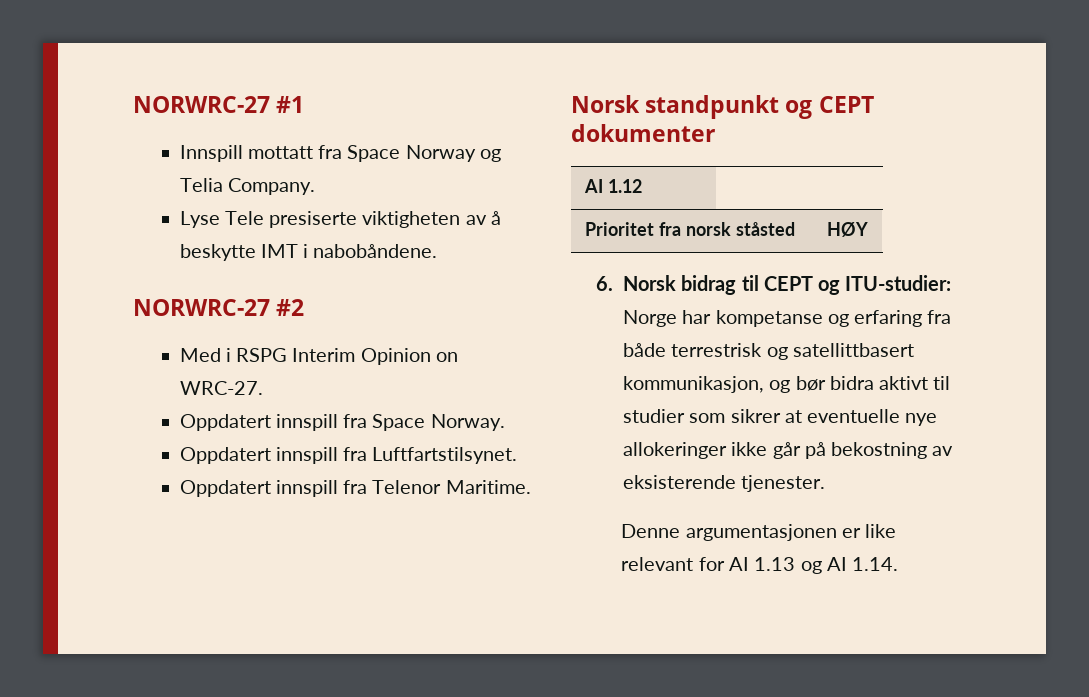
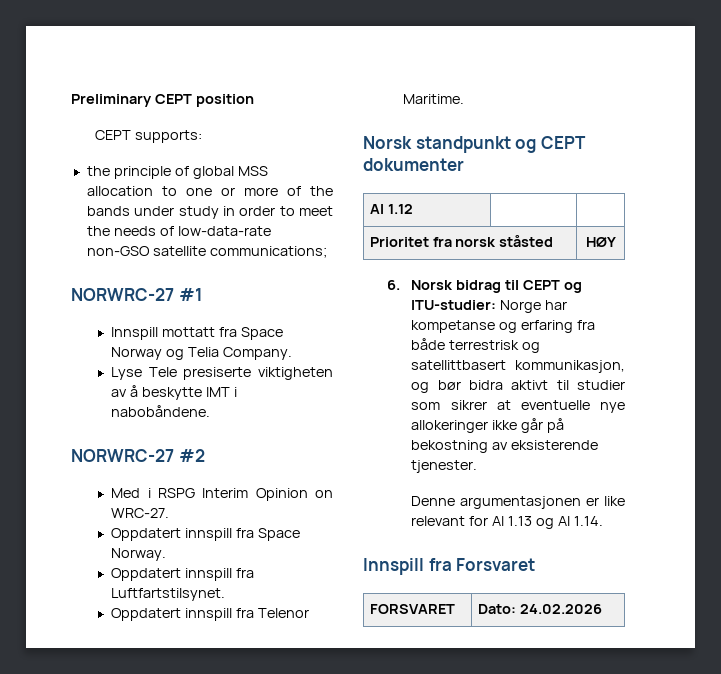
+ Preliminary CEPT position
+ CEPT supports:
+ the principle of global MSS allocation to one or more of the bands under study in order to meet the needs of low-data-rate non-GSO satellite communications;
+ Innspill fra Forsvaret
+ FORSVARET | Dato: 24.02.2026

